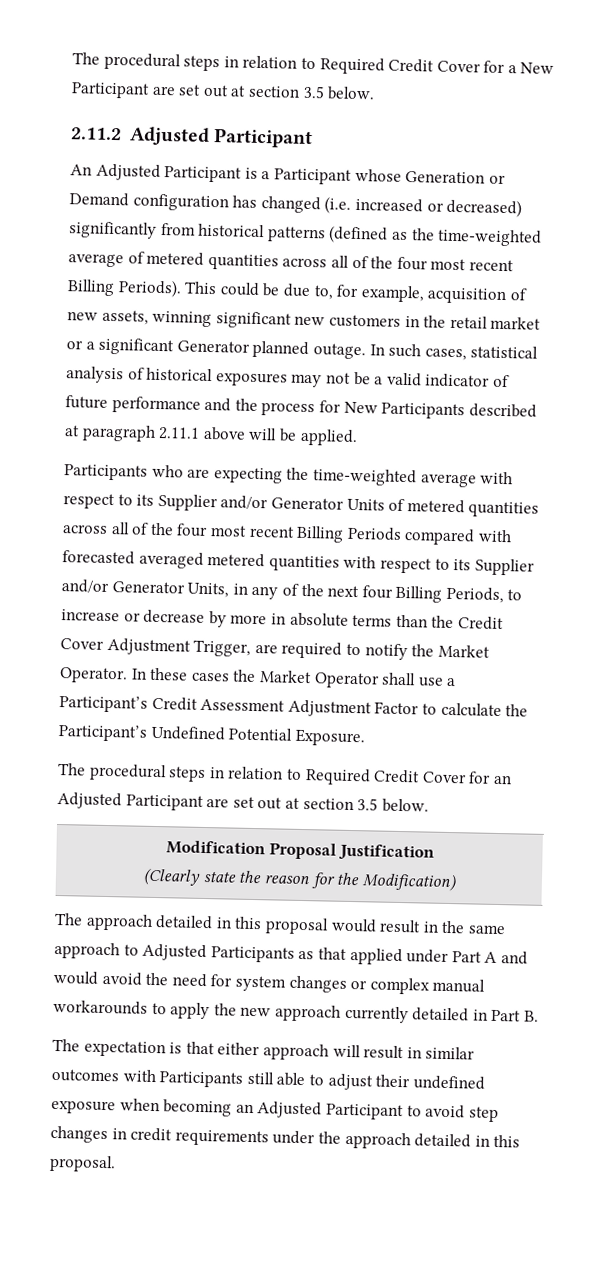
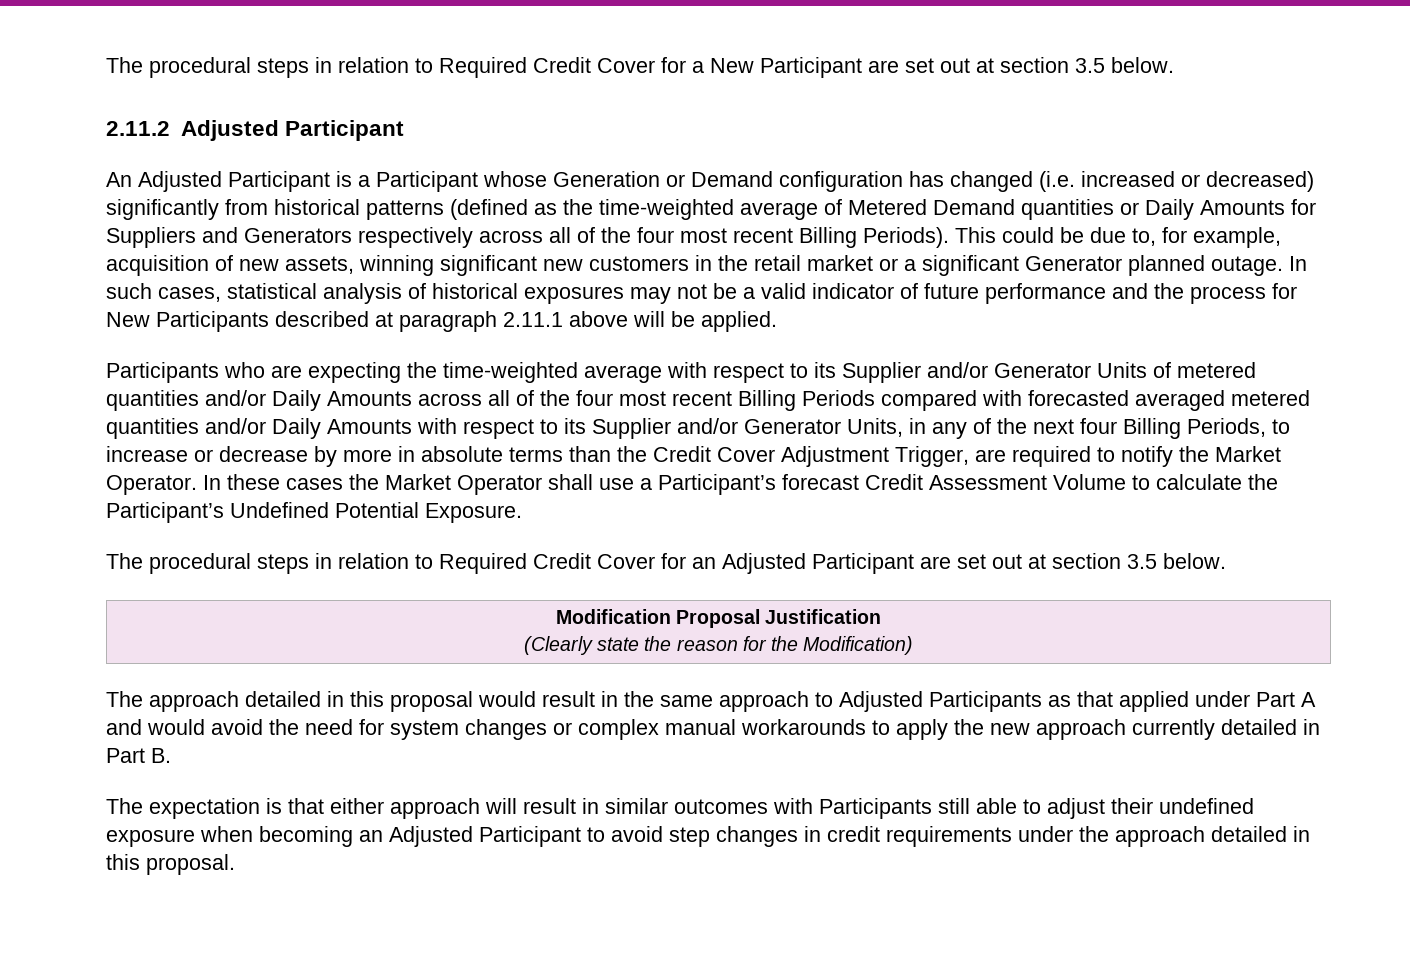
- An Adjusted Participant is a Participant whose Generation or Demand configuration has changed (i.e. increased or decreased) significantly from historical patterns (defined as the time-weighted average of metered quantities across all of the four most recent Billing Periods).
+ An Adjusted Participant is a Participant whose Generation or Demand configuration has changed (i.e. increased or decreased) significantly from historical patterns (defined as the time-weighted average of Metered Demand quantities or Daily Amounts for Suppliers and Generators respectively across all of the four most recent Billing Periods).
- Participants who are expecting the time-weighted average with respect to its Supplier and/or Generator Units of metered quantities across all of the four most recent Billing Periods compared with forecasted averaged metered quantities with respect to its Supplier and/or Generator Units, in any of the next four Billing Periods, to increase or decrease by more in absolute terms than the Credit Cover Adjustment Trigger, are required to notify the Market Operator.
+ Participants who are expecting the time-weighted average with respect to its Supplier and/or Generator Units of metered quantities and/or Daily Amounts across all of the four most recent Billing Periods compared with forecasted averaged metered quantities and/or Daily Amounts with respect to its Supplier and/or Generator Units, in any of the next four Billing Periods, to increase or decrease by more in absolute terms than the Credit Cover Adjustment Trigger, are required to notify the Market Operator.
- In these cases the Market Operator shall use a Participant’s Credit Assessment Adjustment Factor to calculate the Participant’s Undefined Potential Exposure.
+ In these cases the Market Operator shall use a Participant’s forecast Credit Assessment Volume to calculate the Participant’s Undefined Potential Exposure.

